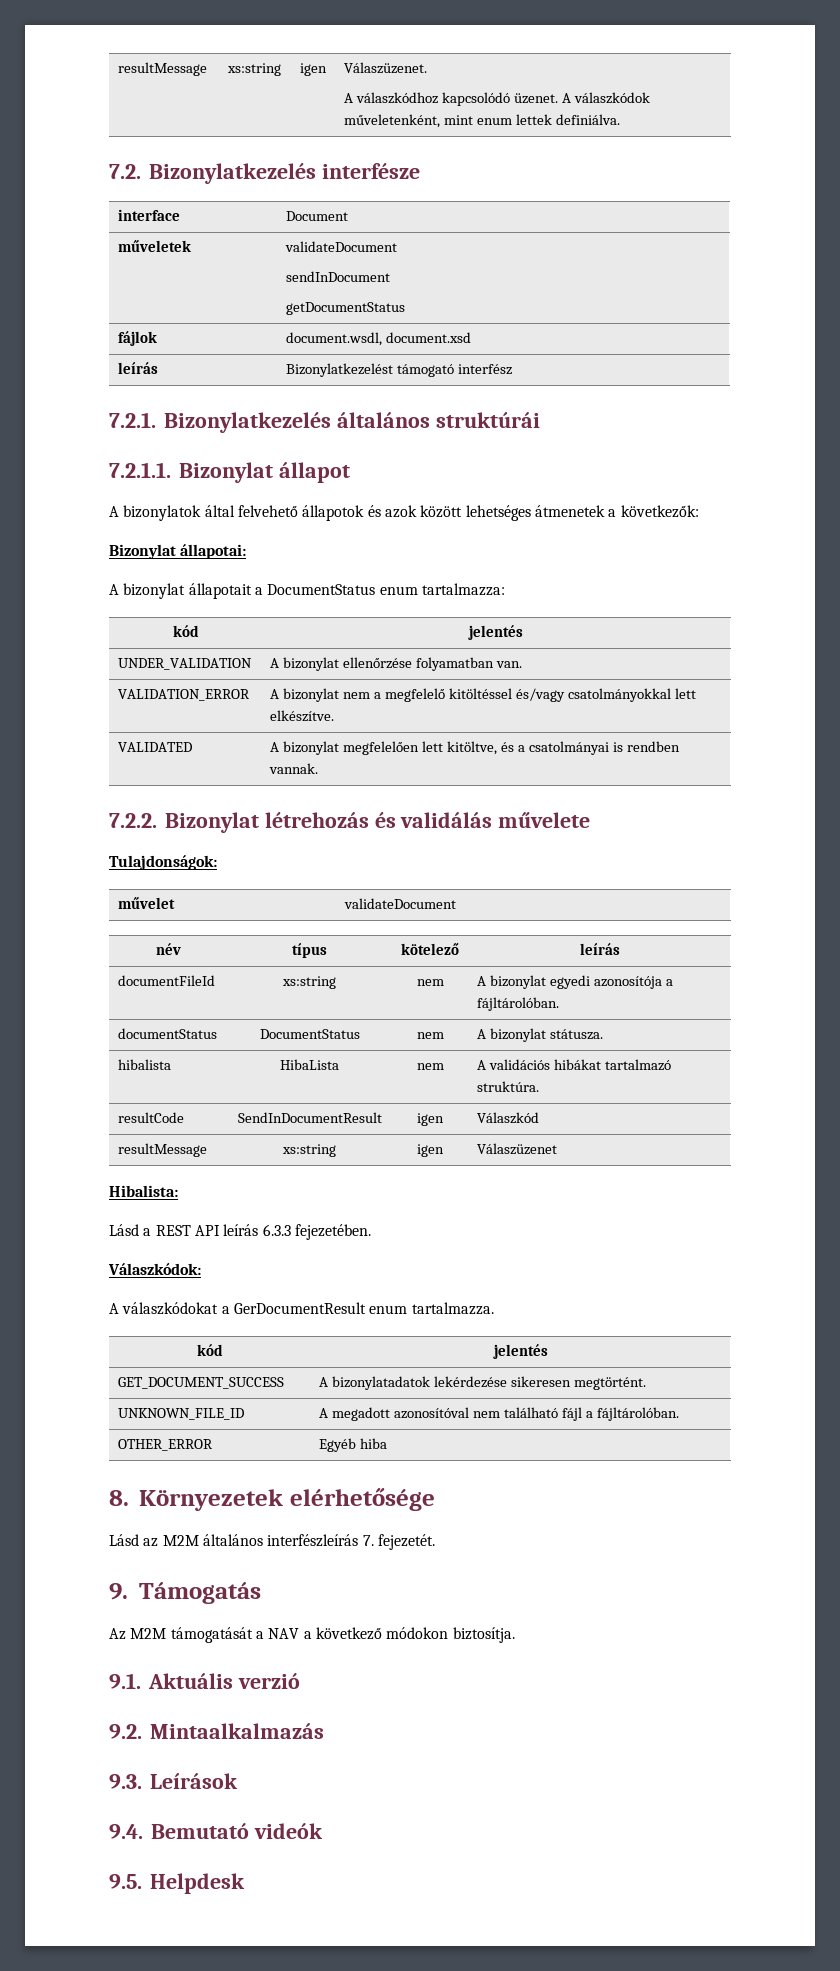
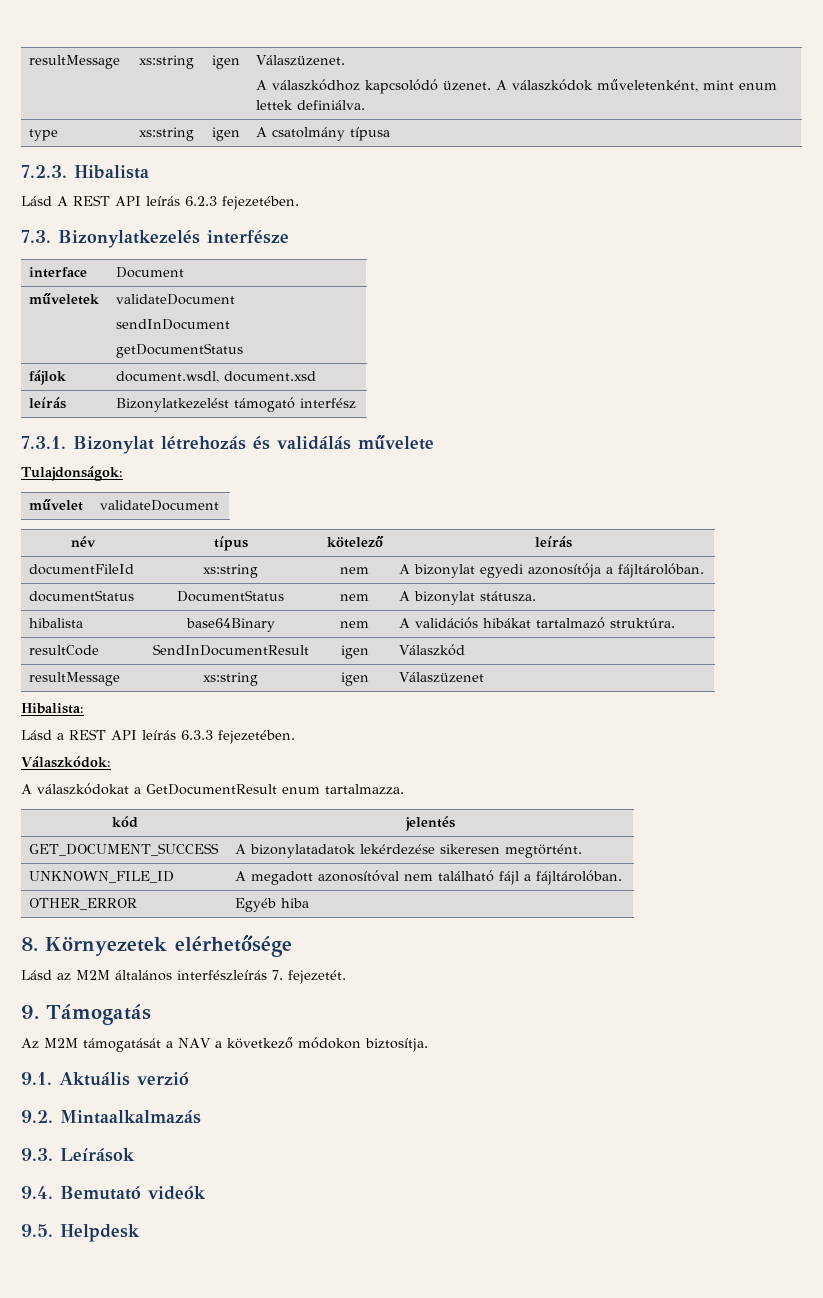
- 7.2. Bizonylatkezelés interfésze
+ type | xs:string | igen | A csatolmány típusa
+ 7.2.3. Hibalista
+ Lásd A REST API leírás 6.2.3 fejezetében.
+ 7.3. Bizonylatkezelés interfésze
- 7.2.1. Bizonylatkezelés általános struktúrái
- 7.2.1.1. Bizonylat állapot
- A bizonylatok által felvehető állapotok és azok között lehetséges átmenetek a következők:
- Bizonylat állapotai:
- A bizonylat állapotait a DocumentStatus enum tartalmazza:
- kód | jelentés
- UNDER_VALIDATION | A bizonylat ellenőrzése folyamatban van.
- VALIDATION_ERROR | A bizonylat nem a megfelelő kitöltéssel és/vagy csatolmányokkal lett elkészítve.
- VALIDATED | A bizonylat megfelelően lett kitöltve, és a csatolmányai is rendben vannak.
- 7.2.2. Bizonylat létrehozás és validálás művelete
+ 7.3.1. Bizonylat létrehozás és validálás művelete
- hibalista | HibaLista | nem | A validációs hibákat tartalmazó struktúra.
+ hibalista | base64Binary | nem | A validációs hibákat tartalmazó struktúra.
- A válaszkódokat a GerDocumentResult enum tartalmazza.
+ A válaszkódokat a GetDocumentResult enum tartalmazza.

